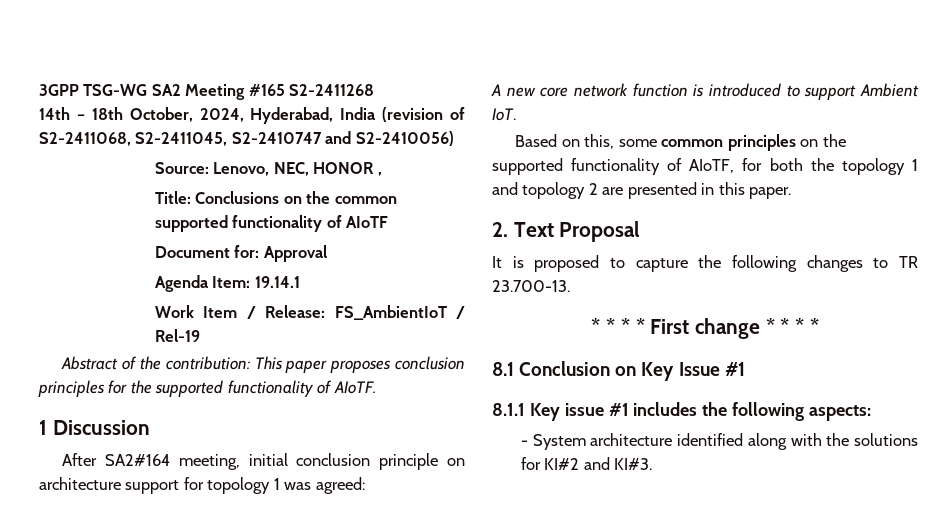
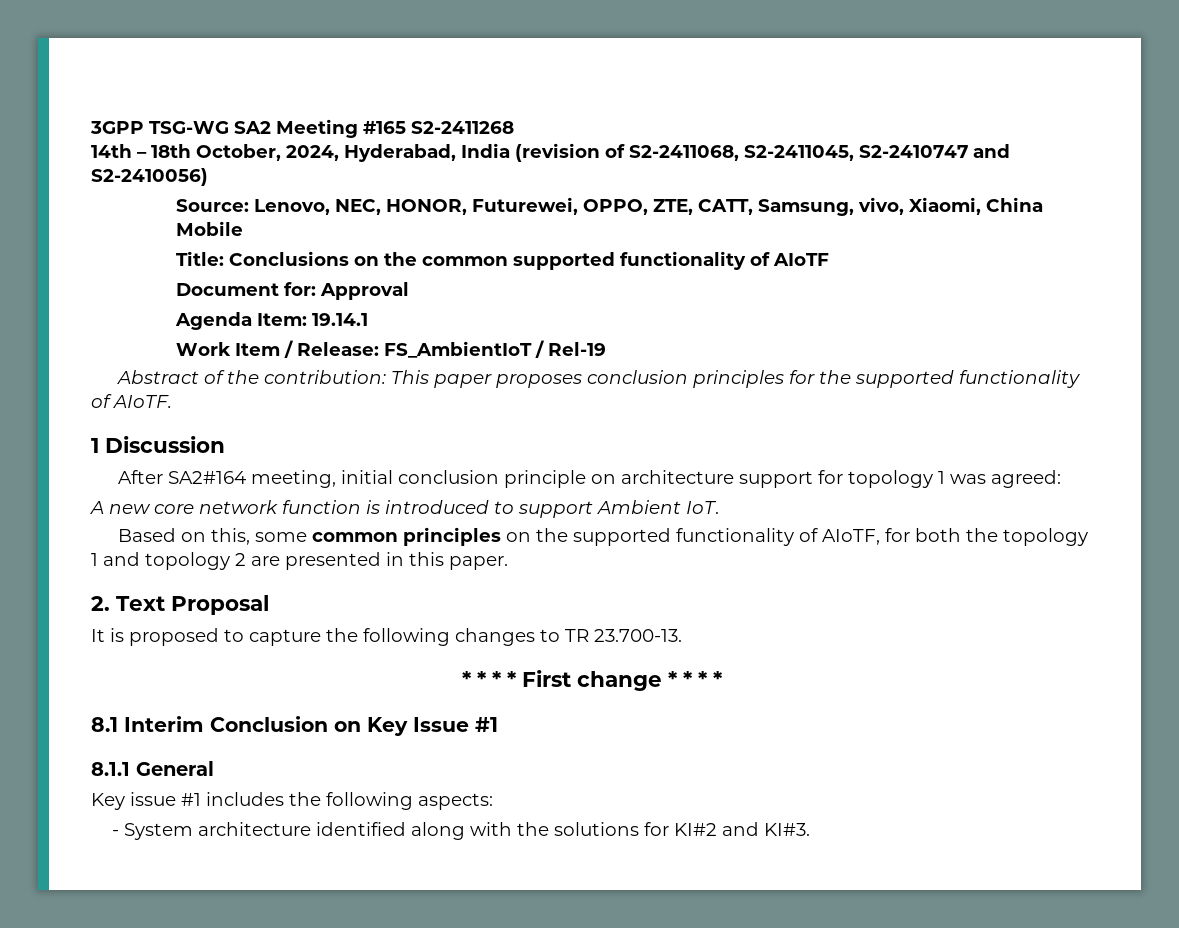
- Source: Lenovo, NEC, HONOR ,
+ Source: Lenovo, NEC, HONOR, Futurewei, OPPO, ZTE, CATT, Samsung, vivo, Xiaomi, China Mobile
- 8.1 Conclusion on Key Issue #1
+ 8.1 Interim Conclusion on Key Issue #1
- 8.1.1 Key issue #1 includes the following aspects:
+ 8.1.1 General
+ Key issue #1 includes the following aspects:

